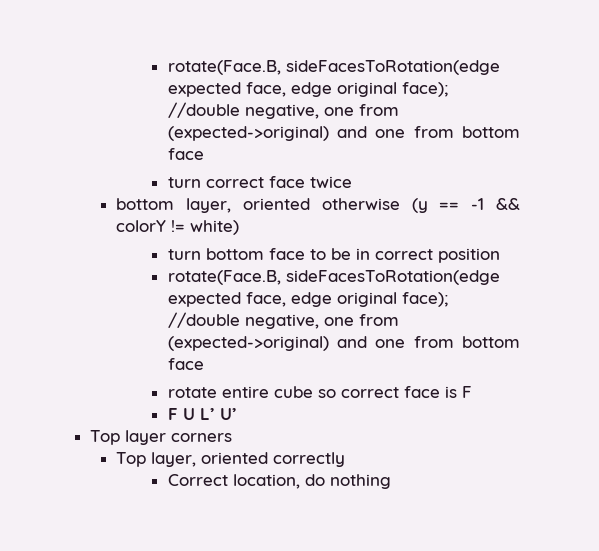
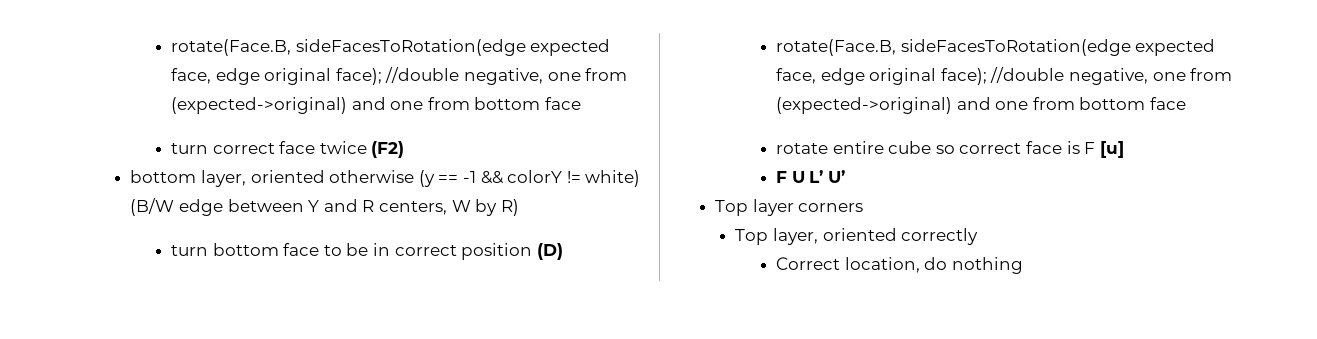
- turn correct face twice
+ turn correct face twice (F2)
- bottom layer, oriented otherwise (y == -1 && colorY != white)
+ bottom layer, oriented otherwise (y == -1 && colorY != white) (B/W edge between Y and R centers, W by R)
- turn bottom face to be in correct position
+ turn bottom face to be in correct position (D)
- rotate entire cube so correct face is F
+ rotate entire cube so correct face is F [u]

